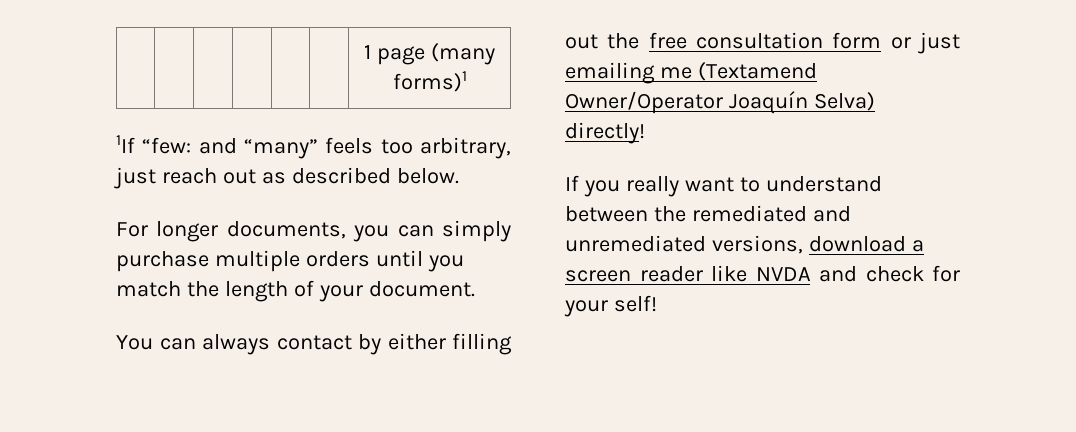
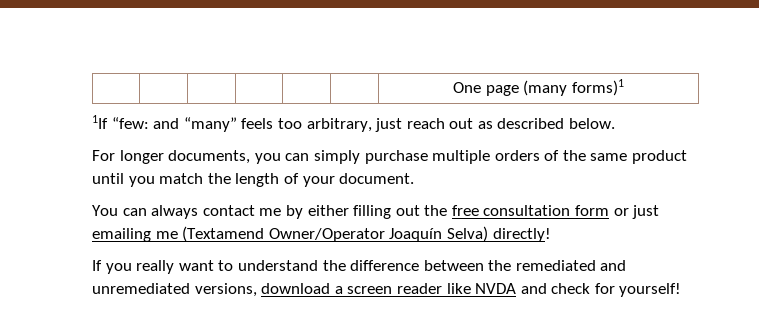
- | | | | | | 1 page (many forms)1
+ | | | | | | One page (many forms)1
- For longer documents, you can simply purchase multiple orders until you match the length of your document.
+ For longer documents, you can simply purchase multiple orders of the same product until you match the length of your document.
- You can always contact by either filling out the free consultation form or just emailing me (Textamend Owner/Operator Joaquín Selva) directly!
+ You can always contact me by either filling out the free consultation form or just emailing me (Textamend Owner/Operator Joaquín Selva) directly!
- If you really want to understand between the remediated and unremediated versions, download a screen reader like NVDA and check for your self!
+ If you really want to understand the difference between the remediated and unremediated versions, download a screen reader like NVDA and check for yourself!

